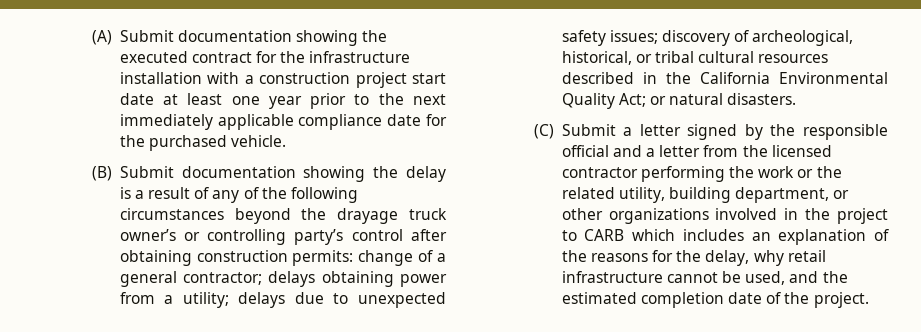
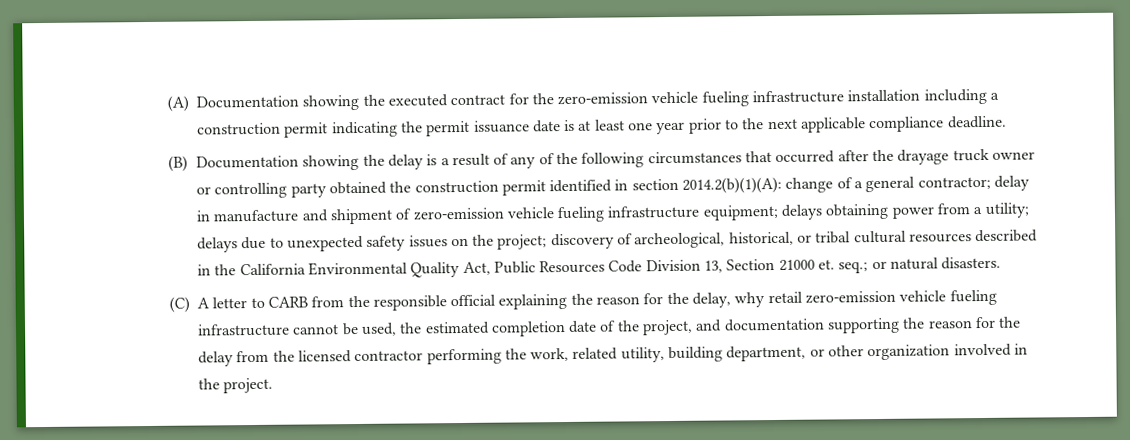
- (A) Submit documentation showing the executed contract for the infrastructure installation with a construction project start date at least one year prior to the next immediately applicable compliance date for the purchased vehicle.
+ (A) Documentation showing the executed contract for the zero-emission vehicle fueling infrastructure installation including a construction permit indicating the permit issuance date is at least one year prior to the next applicable compliance deadline.
- (B) Submit documentation showing the delay is a result of any of the following circumstances beyond the drayage truck owner’s or controlling party’s control after obtaining construction permits:
+ (B) Documentation showing the delay is a result of any of the following circumstances that occurred after the drayage truck owner or controlling party obtained the construction permit identified in section 2014.2(b)(1)(A):
+ delay in manufacture and shipment of zero-emission vehicle fueling infrastructure equipment;
- delays due to unexpected safety issues;
+ delays due to unexpected safety issues on the project;
- discovery of archeological, historical, or tribal cultural resources described in the California Environmental Quality Act; or natural disasters.
- (C) Submit a letter signed by the responsible official and a letter from the licensed contractor performing the work or the related utility, building department, or other organizations involved in the project to CARB which includes an explanation of the reasons for the delay, why retail infrastructure cannot be used, and the estimated completion date of the project.
+ discovery of archeological, historical, or tribal cultural resources described in the California Environmental Quality Act, Public Resources Code Division 13, Section 21000 et. seq.; or natural disasters.
+ (C) A letter to CARB from the responsible official explaining the reason for the delay, why retail zero-emission vehicle fueling infrastructure cannot be used, the estimated completion date of the project, and documentation supporting the reason for the delay from the licensed contractor performing the work, related utility, building department, or other organization involved in the project.

